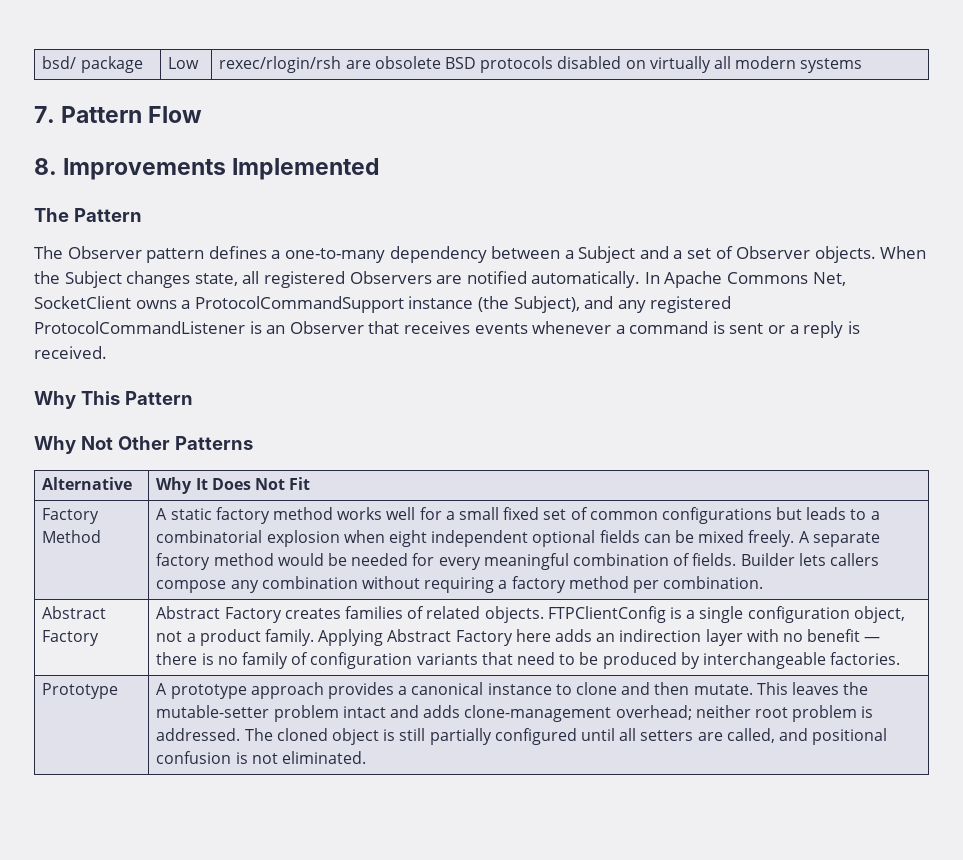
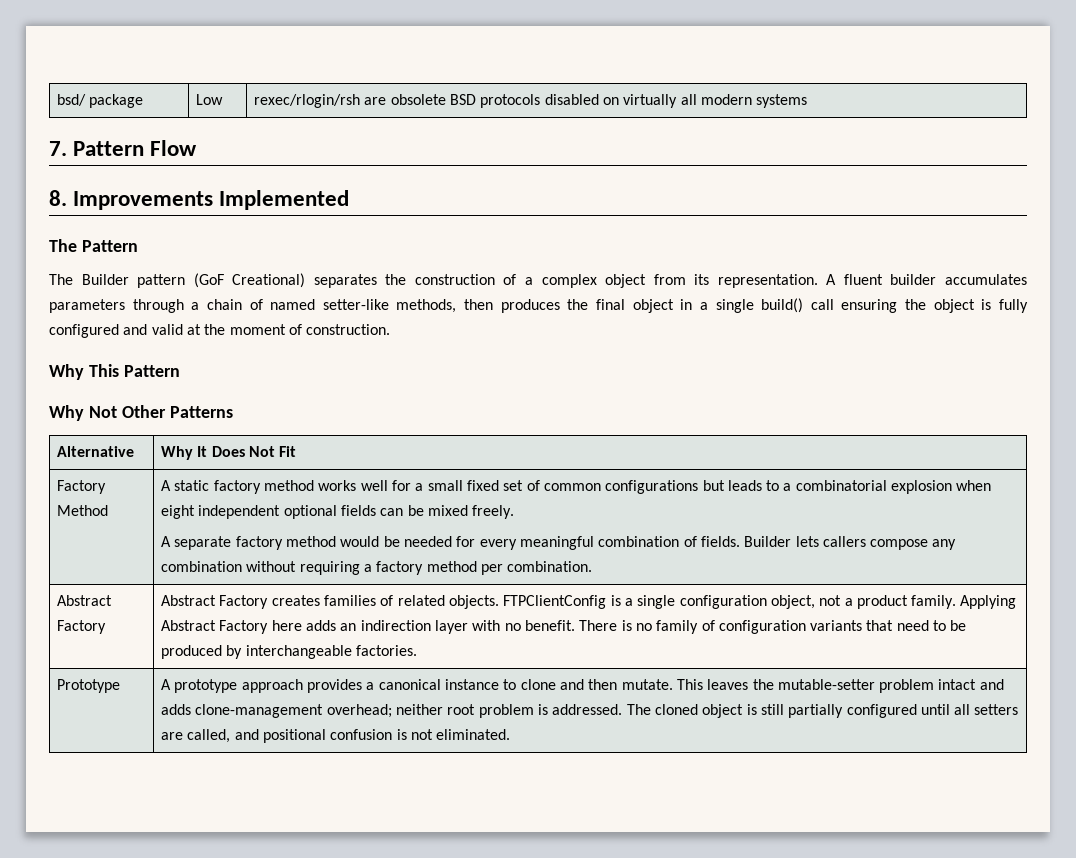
- The Observer pattern defines a one-to-many dependency between a Subject and a set of Observer objects. When the Subject changes state, all registered Observers are notified automatically. In Apache Commons Net, SocketClient owns a ProtocolCommandSupport instance (the Subject), and any registered ProtocolCommandListener is an Observer that receives events whenever a command is sent or a reply is received.
+ The Builder pattern (GoF Creational) separates the construction of a complex object from its representation. A fluent builder accumulates parameters through a chain of named setter-like methods, then produces the final object in a single build() call ensuring the object is fully configured and valid at the moment of construction.
- A static factory method works well for a small fixed set of common configurations but leads to a combinatorial explosion when eight independent optional fields can be mixed freely. A separate factory method would be needed for every meaningful combination of fields.
+ A static factory method works well for a small fixed set of common configurations but leads to a combinatorial explosion when eight independent optional fields can be mixed freely.
+ A separate factory method would be needed for every meaningful combination of fields.
- Applying Abstract Factory here adds an indirection layer with no benefit — there is no family of configuration variants that need to be produced by interchangeable factories.
+ Applying Abstract Factory here adds an indirection layer with no benefit. There is no family of configuration variants that need to be produced by interchangeable factories.

